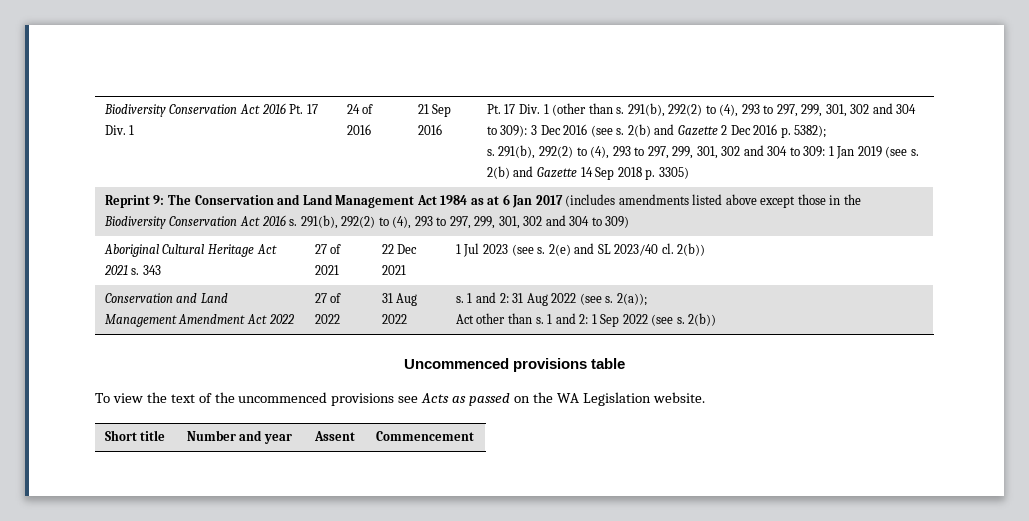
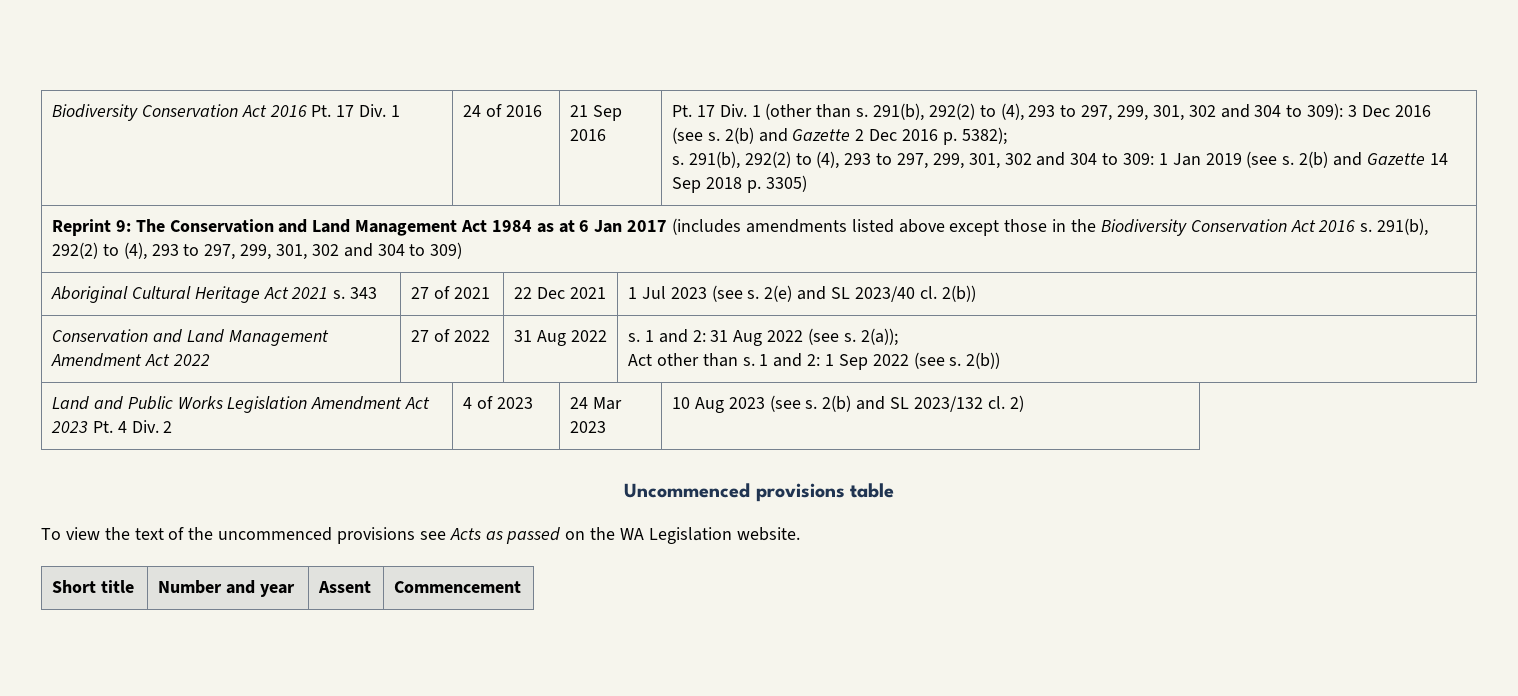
+ Land and Public Works Legislation Amendment Act 2023 Pt. 4 Div. 2 | 4 of 2023 | 24 Mar 2023 | 10 Aug 2023 (see s. 2(b) and SL 2023/132 cl. 2)

